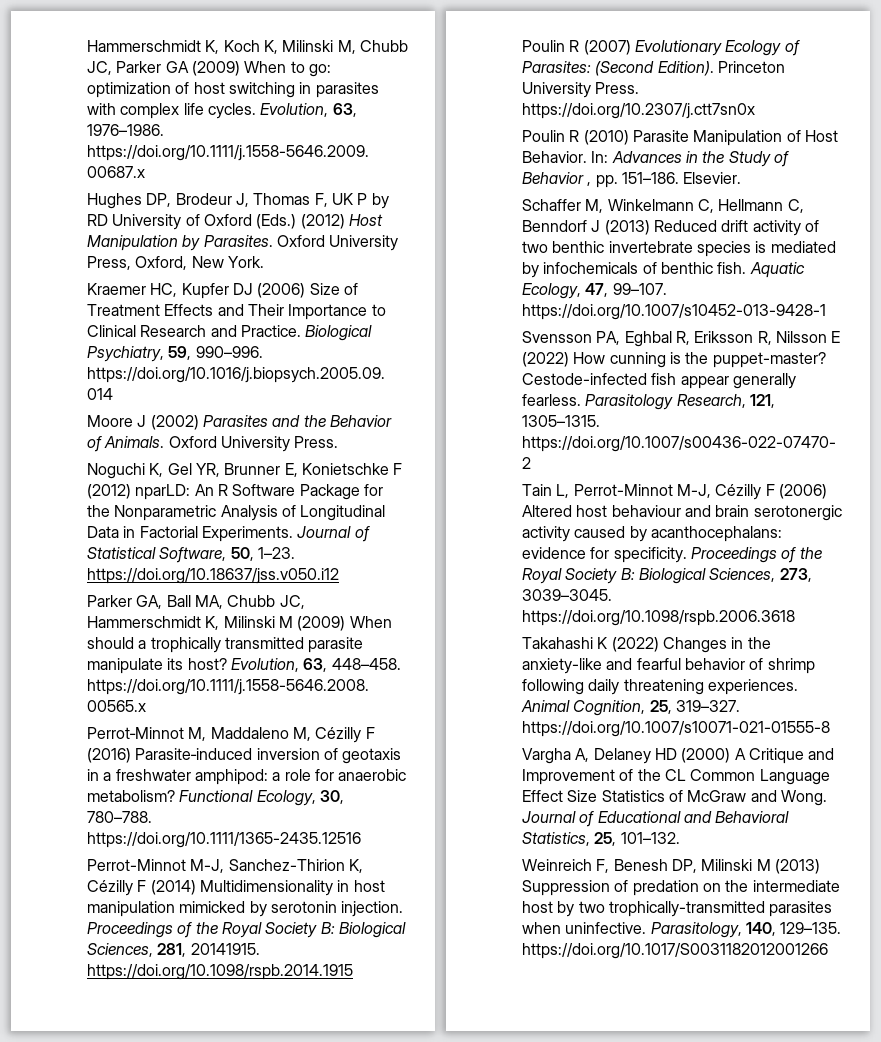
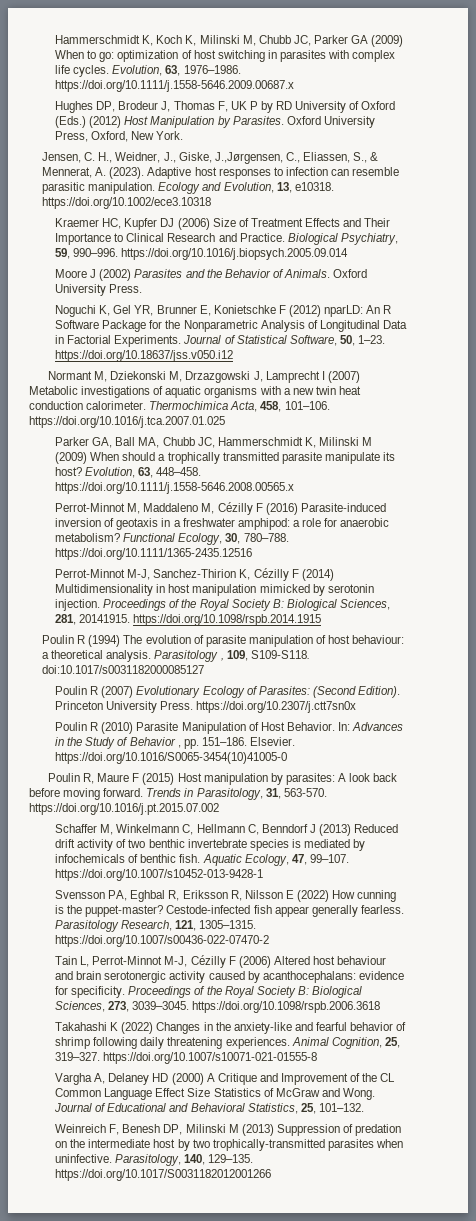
+ Jensen, C. H., Weidner, J., Giske, J.,Jørgensen, C., Eliassen, S., & Mennerat, A. (2023). Adaptive host responses to infection can resemble parasitic manipulation. Ecology and Evolution, 13, e10318. https://doi.org/10.1002/ece3.10318
+ Normant M, Dziekonski M, Drzazgowski J, Lamprecht I (2007) Metabolic investigations of aquatic organisms with a new twin heat conduction calorimeter. Thermochimica Acta, 458, 101–106. https://doi.org/10.1016/j.tca.2007.01.025
+ Poulin R (1994) The evolution of parasite manipulation of host behaviour: a theoretical analysis. Parasitology , 109, S109-S118. doi:10.1017/s0031182000085127
- Elsevier.
+ Elsevier. https://doi.org/10.1016/S0065-3454(10)41005-0
+ Poulin R, Maure F (2015) Host manipulation by parasites: A look back before moving forward. Trends in Parasitology, 31, 563-570. https://doi.org/10.1016/j.pt.2015.07.002

